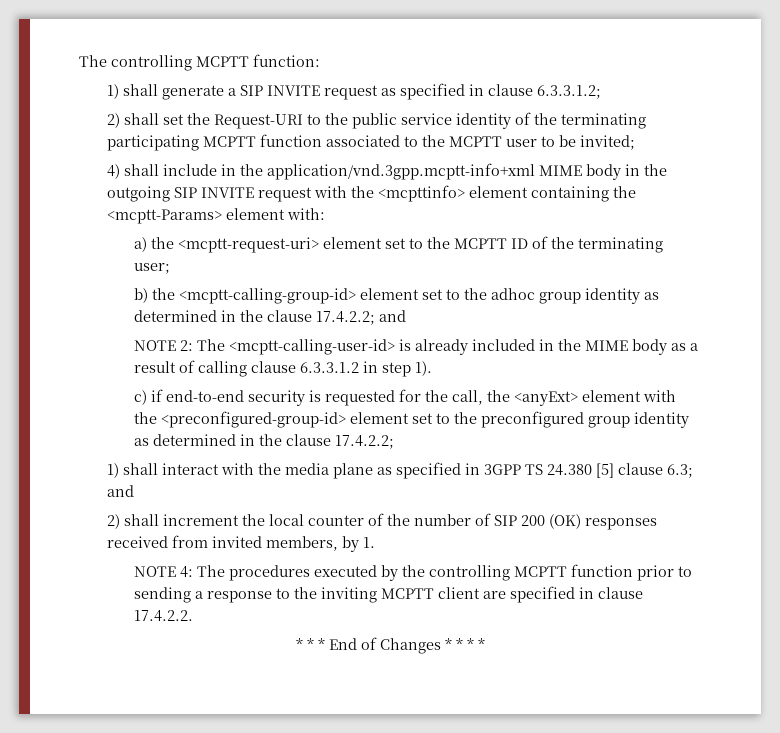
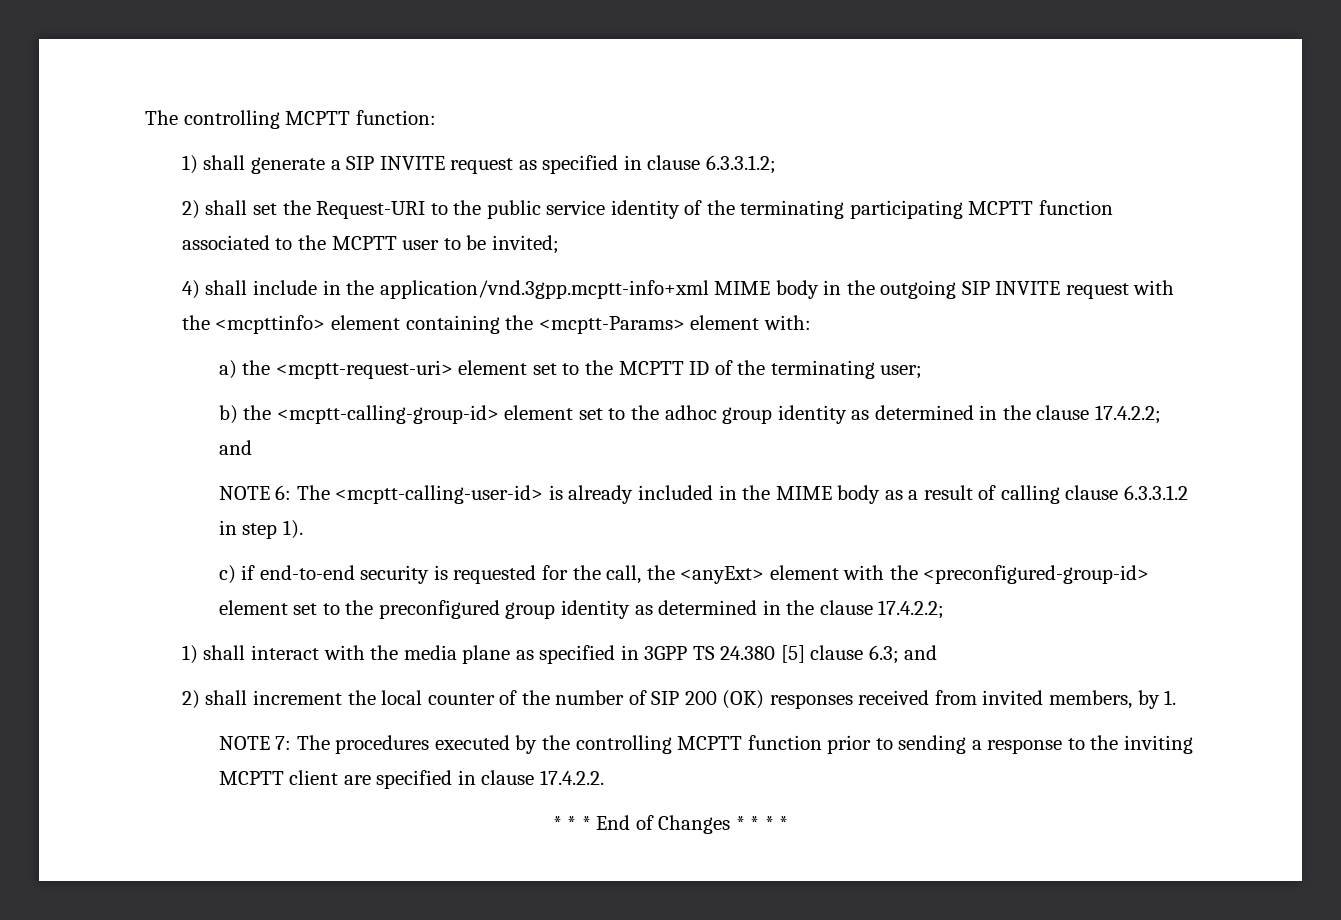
- NOTE 2: The <mcptt-calling-user-id> is already included in the MIME body as a result of calling clause 6.3.3.1.2 in step 1).
+ NOTE 6: The <mcptt-calling-user-id> is already included in the MIME body as a result of calling clause 6.3.3.1.2 in step 1).
- NOTE 4: The procedures executed by the controlling MCPTT function prior to sending a response to the inviting MCPTT client are specified in clause 17.4.2.2.
+ NOTE 7: The procedures executed by the controlling MCPTT function prior to sending a response to the inviting MCPTT client are specified in clause 17.4.2.2.

